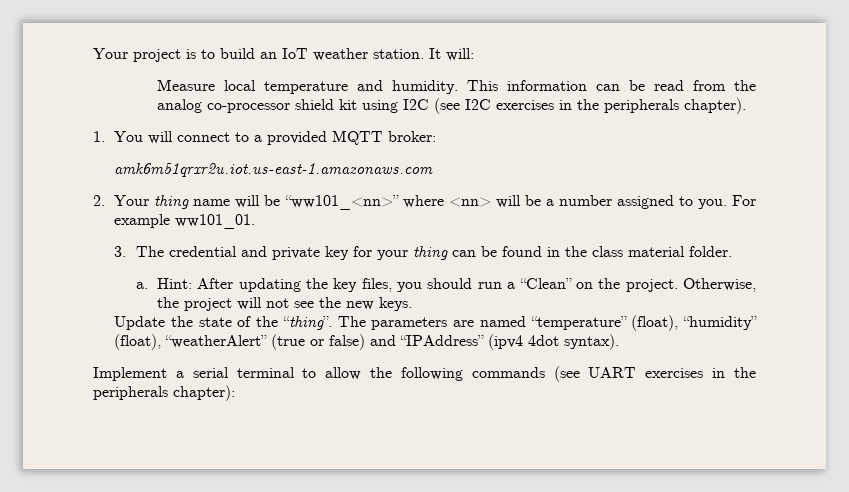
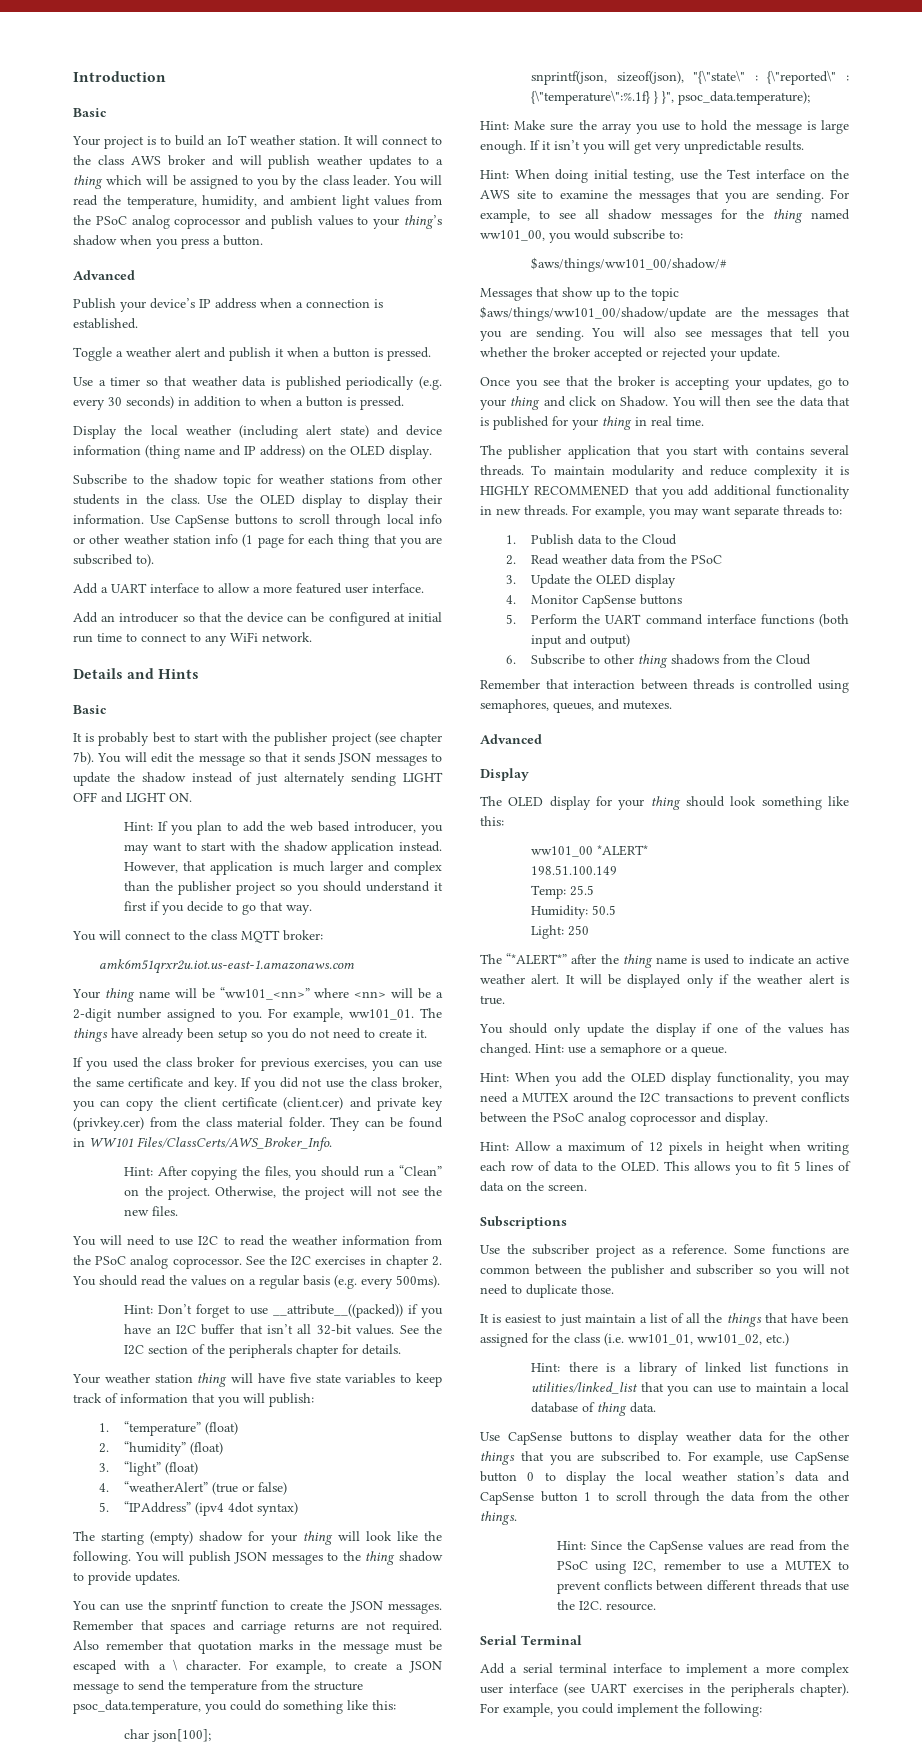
+ Introduction
+ Basic
- It will:
- Measure local temperature and humidity. This information can be read from the analog co-processor shield kit using I2C (see I2C exercises in the peripherals chapter).
- 1. You will connect to a provided MQTT broker:
+ It will connect to the class AWS broker and will publish weather updates to a thing which will be assigned to you by the class leader. You will read the temperature, humidity, and ambient light values from the PSoC analog coprocessor and publish values to your thing’s shadow when you press a button.
+ Advanced
+ Publish your device’s IP address when a connection is established.
+ Toggle a weather alert and publish it when a button is pressed.
+ Use a timer so that weather data is published periodically (e.g. every 30 seconds) in addition to when a button is pressed.
+ Display the local weather (including alert state) and device information (thing name and IP address) on the OLED display.
+ Subscribe to the shadow topic for weather stations from other students in the class. Use the OLED display to display their information. Use CapSense buttons to scroll through local info or other weather station info (1 page for each thing that you are subscribed to).
+ Add a UART interface to allow a more featured user interface.
+ Add an introducer so that the device can be configured at initial run time to connect to any WiFi network.
+ Details and Hints
+ Basic
+ It is probably best to start with the publisher project (see chapter 7b). You will edit the message so that it sends JSON messages to update the shadow instead of just alternately sending LIGHT OFF and LIGHT ON.
+ Hint: If you plan to add the web based introducer, you may want to start with the shadow application instead. However, that application is much larger and complex than the publisher project so you should understand it first if you decide to go that way.
+ You will connect to the class MQTT broker:
- 2. Your thing name will be “ww101_<nn>” where <nn> will be a number assigned to you.
+ Your thing name will be “ww101_<nn>” where <nn> will be a 2-digit number assigned to you.
- For example ww101_01.
- 3. The credential and private key for your thing can be found in the class material folder.
- a. Hint: After updating the key files, you should run a “Clean” on the project.
+ For example, ww101_01. The things have already been setup so you do not need to create it.
+ If you used the class broker for previous exercises, you can use the same certificate and key. If you did not use the class broker, you can copy the client certificate (client.cer) and private key (privkey.cer) from the class material folder. They can be found in WW101 Files/ClassCerts/AWS_Broker_Info.
+ Hint: After copying the files, you should run a “Clean” on the project.
- Otherwise, the project will not see the new keys.
- Update the state of the “thing”. The parameters are named “temperature” (float), “humidity” (float), “weatherAlert” (true or false) and “IPAddress” (ipv4 4dot syntax).
- Implement a serial terminal to allow the following commands (see UART exercises in the peripherals chapter):
+ Otherwise, the project will not see the new files.
+ You will need to use I2C to read the weather information from the PSoC analog coprocessor. See the I2C exercises in chapter 2. You should read the values on a regular basis (e.g. every 500ms).
+ Hint: Don’t forget to use __attribute__((packed)) if you have an I2C buffer that isn’t all 32-bit values. See the I2C section of the peripherals chapter for details.
+ Your weather station thing will have five state variables to keep track of information that you will publish:
+ 1. “temperature” (float)
+ 2. “humidity” (float)
+ 3. “light” (float)
+ 4. “weatherAlert” (true or false)
+ 5. “IPAddress” (ipv4 4dot syntax)
+ The starting (empty) shadow for your thing will look like the following. You will publish JSON messages to the thing shadow to provide updates.
+ You can use the snprintf function to create the JSON messages. Remember that spaces and carriage returns are not required. Also remember that quotation marks in the message must be escaped with a \ character. For example, to create a JSON message to send the temperature from the structure psoc_data.temperature, you could do something like this:
+ char json[100];
+ snprintf(json, sizeof(json), "{\"state\" : {\"reported\" : {\"temperature\":%.1f} } }", psoc_data.temperature);
+ Hint: Make sure the array you use to hold the message is large enough. If it isn’t you will get very unpredictable results.
+ Hint: When doing initial testing, use the Test interface on the AWS site to examine the messages that you are sending. For example, to see all shadow messages for the thing named ww101_00, you would subscribe to:
+ $aws/things/ww101_00/shadow/#
+ Messages that show up to the topic $aws/things/ww101_00/shadow/update are the messages that you are sending. You will also see messages that tell you whether the broker accepted or rejected your update.
+ Once you see that the broker is accepting your updates, go to your thing and click on Shadow. You will then see the data that is published for your thing in real time.
+ The publisher application that you start with contains several threads. To maintain modularity and reduce complexity it is HIGHLY RECOMMENED that you add additional functionality in new threads. For example, you may want separate threads to:
+ 1. Publish data to the Cloud
+ 2. Read weather data from the PSoC
+ 3. Update the OLED display
+ 4. Monitor CapSense buttons
+ 5. Perform the UART command interface functions (both input and output)
+ 6. Subscribe to other thing shadows from the Cloud
+ Remember that interaction between threads is controlled using semaphores, queues, and mutexes.
+ Advanced
+ Display
+ The OLED display for your thing should look something like this:
+ ww101_00 *ALERT*
+ 198.51.100.149
+ Temp: 25.5
+ Humidity: 50.5
+ Light: 250
+ The “*ALERT*” after the thing name is used to indicate an active weather alert. It will be displayed only if the weather alert is true.
+ You should only update the display if one of the values has changed. Hint: use a semaphore or a queue.
+ Hint: When you add the OLED display functionality, you may need a MUTEX around the I2C transactions to prevent conflicts between the PSoC analog coprocessor and display.
+ Hint: Allow a maximum of 12 pixels in height when writing each row of data to the OLED. This allows you to fit 5 lines of data on the screen.
+ Subscriptions
+ Use the subscriber project as a reference. Some functions are common between the publisher and subscriber so you will not need to duplicate those.
+ It is easiest to just maintain a list of all the things that have been assigned for the class (i.e. ww101_01, ww101_02, etc.)
+ Hint: there is a library of linked list functions in utilities/linked_list that you can use to maintain a local database of thing data.
+ Use CapSense buttons to display weather data for the other things that you are subscribed to. For example, use CapSense button 0 to display the local weather station’s data and CapSense button 1 to scroll through the data from the other things.
+ Hint: Since the CapSense values are read from the PSoC using I2C, remember to use a MUTEX to prevent conflicts between different threads that use the I2C. resource.
+ Serial Terminal
+ Add a serial terminal interface to implement a more complex user interface (see UART exercises in the peripherals chapter). For example, you could implement the following:

